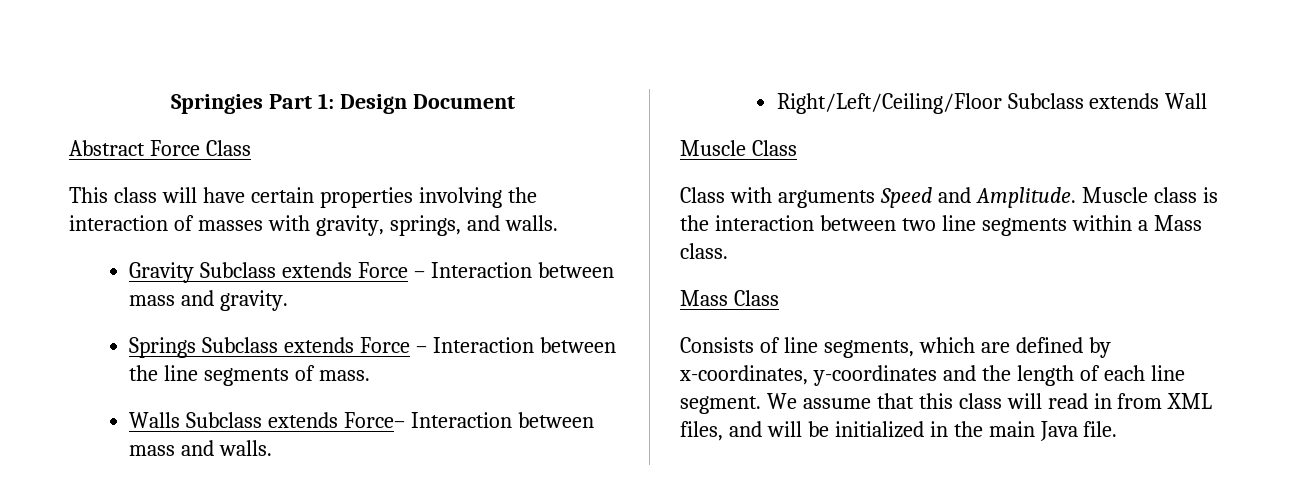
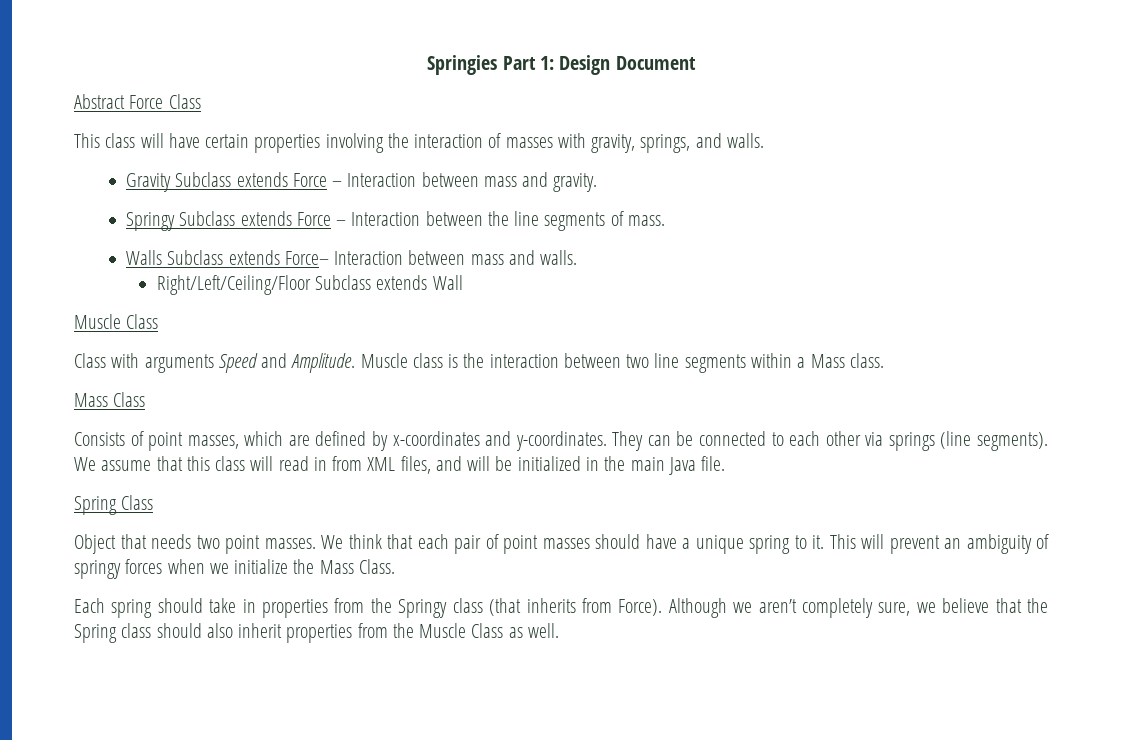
- Springs Subclass extends Force – Interaction between the line segments of mass.
+ Springy Subclass extends Force – Interaction between the line segments of mass.
- Consists of line segments, which are defined by x-coordinates, y-coordinates and the length of each line segment.
+ Consists of point masses, which are defined by x-coordinates and y-coordinates. They can be connected to each other via springs (line segments).
+ Spring Class
+ Object that needs two point masses. We think that each pair of point masses should have a unique spring to it. This will prevent an ambiguity of springy forces when we initialize the Mass Class.
+ Each spring should take in properties from the Springy class (that inherits from Force). Although we aren’t completely sure, we believe that the Spring class should also inherit properties from the Muscle Class as well.

